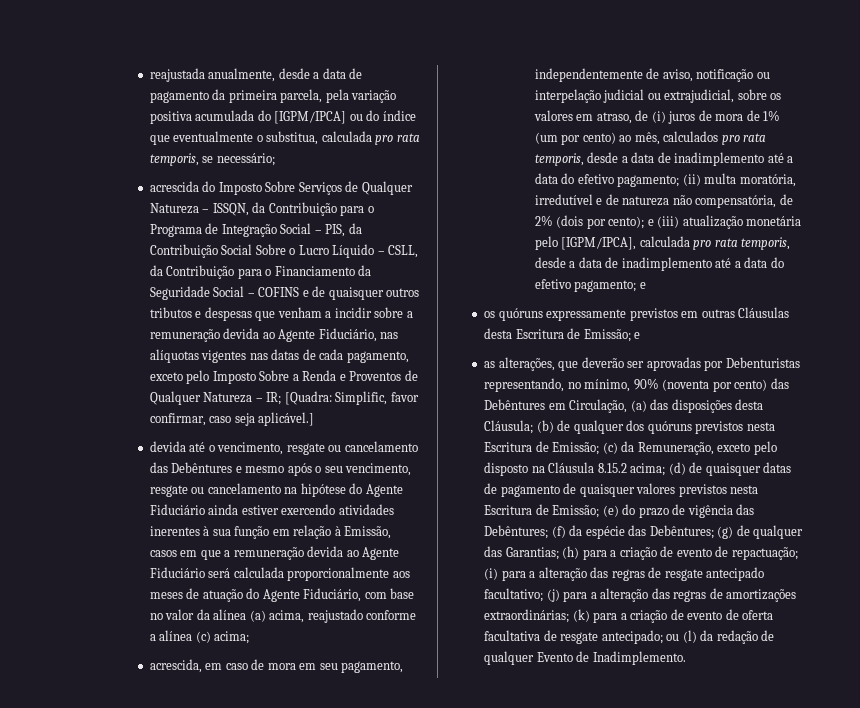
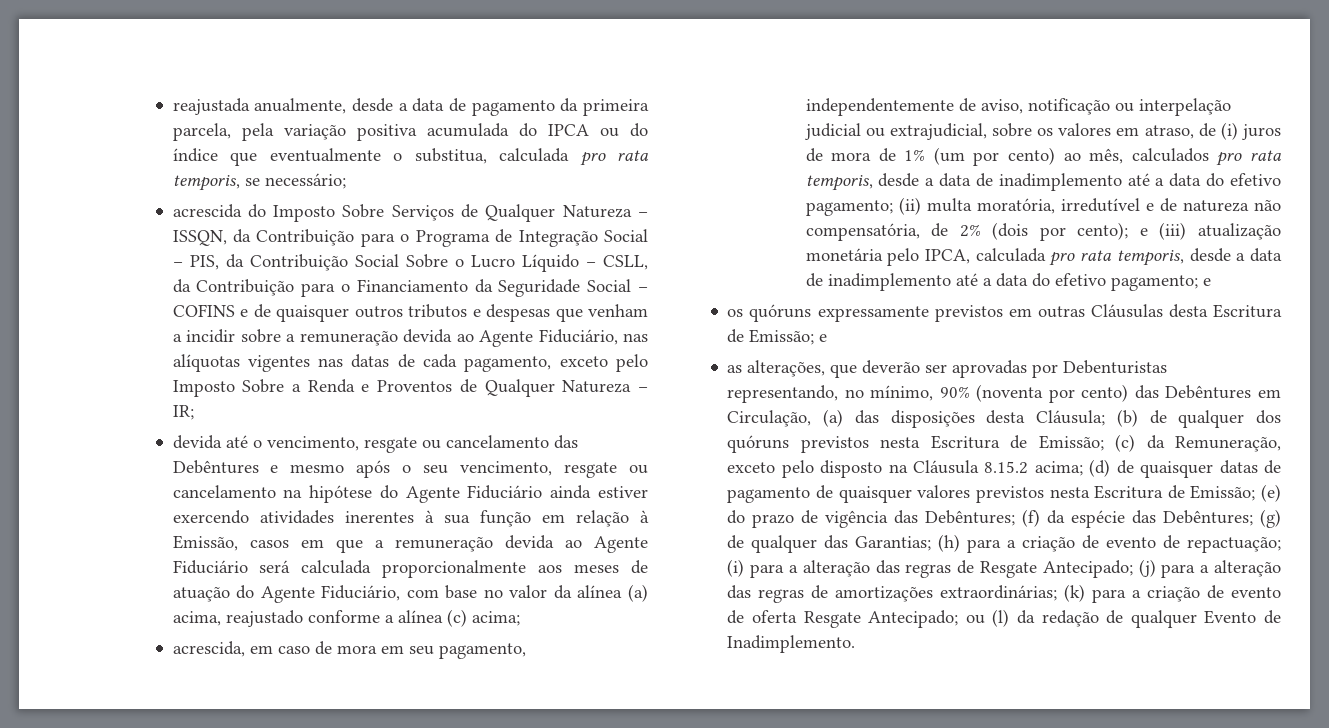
- reajustada anualmente, desde a data de pagamento da primeira parcela, pela variação positiva acumulada do [IGPM/IPCA] ou do índice que eventualmente o substitua, calculada pro rata temporis, se necessário;
+ reajustada anualmente, desde a data de pagamento da primeira parcela, pela variação positiva acumulada do IPCA ou do índice que eventualmente o substitua, calculada pro rata temporis, se necessário;
- [Quadra: Simplific, favor confirmar, caso seja aplicável.]
- e (iii) atualização monetária pelo [IGPM/IPCA], calculada pro rata temporis, desde a data de inadimplemento até a data do efetivo pagamento;
+ e (iii) atualização monetária pelo IPCA, calculada pro rata temporis, desde a data de inadimplemento até a data do efetivo pagamento;
- (i) para a alteração das regras de resgate antecipado facultativo;
+ (i) para a alteração das regras de Resgate Antecipado;
- (k) para a criação de evento de oferta facultativa de resgate antecipado;
+ (k) para a criação de evento de oferta Resgate Antecipado;

